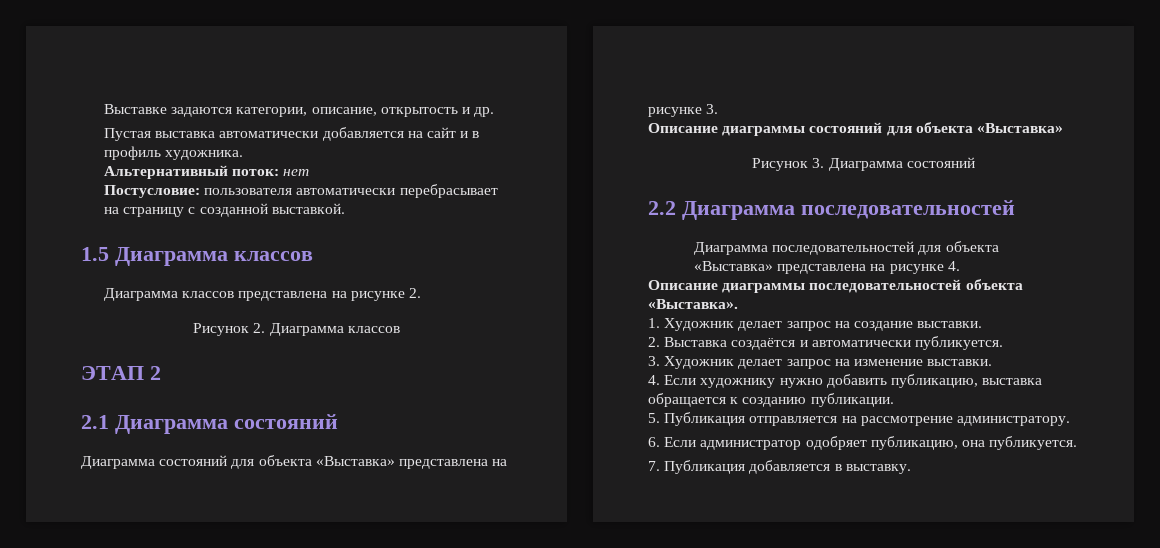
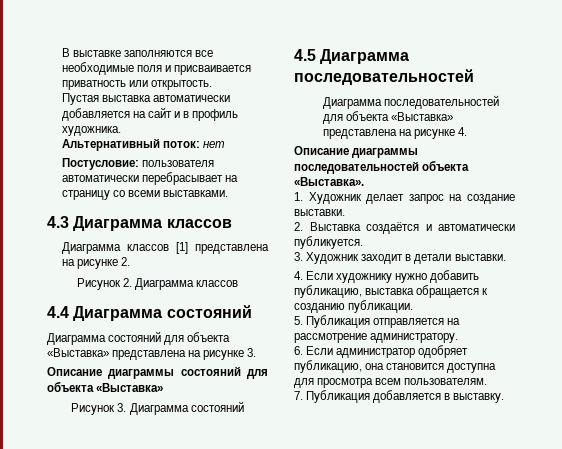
- Выставке задаются категории, описание, открытость и др.
+ В выставке заполняются все необходимые поля и присваивается приватность или открытость.
- Постусловие: пользователя автоматически перебрасывает на страницу с созданной выставкой.
- 1.5 Диаграмма классов
+ Постусловие: пользователя автоматически перебрасывает на страницу со всеми выставками.
+ 4.3 Диаграмма классов
- Диаграмма классов представлена на рисунке 2.
+ Диаграмма классов [1] представлена на рисунке 2.
- ЭТАП 2
- 2.1 Диаграмма состояний
+ 4.4 Диаграмма состояний
- 2.2 Диаграмма последовательностей
+ 4.5 Диаграмма последовательностей
- 3. Художник делает запрос на изменение выставки.
+ 3. Художник заходит в детали выставки.
- 6. Если администратор одобряет публикацию, она публикуется.
+ 6. Если администратор одобряет публикацию, она становится доступна для просмотра всем пользователям.

